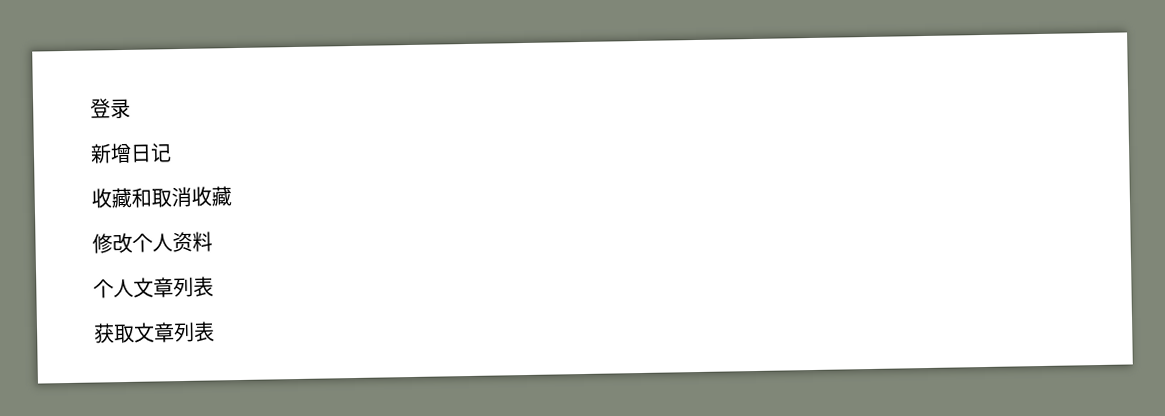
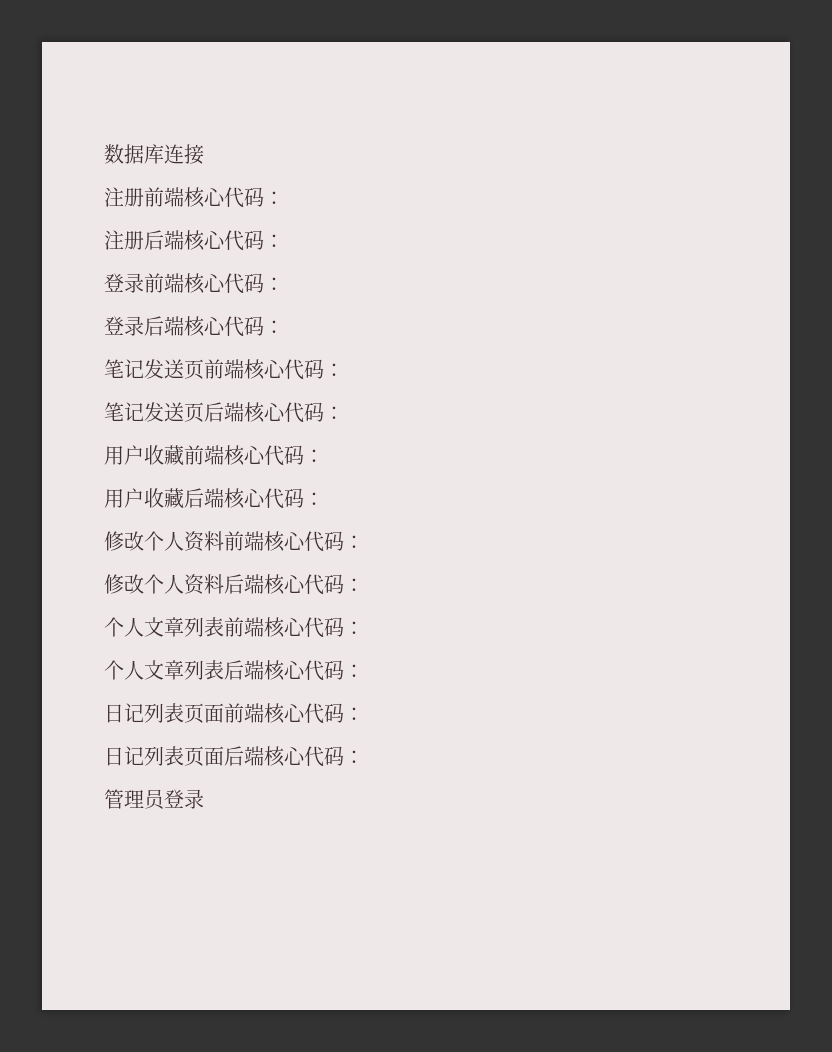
- 登录
- 新增日记
- 收藏和取消收藏
- 修改个人资料
- 个人文章列表
- 获取文章列表
+ 数据库连接
+ 注册前端核心代码：
+ 注册后端核心代码：
+ 登录前端核心代码：
+ 登录后端核心代码：
+ 笔记发送页前端核心代码：
+ 笔记发送页后端核心代码：
+ 用户收藏前端核心代码：
+ 用户收藏后端核心代码：
+ 修改个人资料前端核心代码：
+ 修改个人资料后端核心代码：
+ 个人文章列表前端核心代码：
+ 个人文章列表后端核心代码：
+ 日记列表页面前端核心代码：
+ 日记列表页面后端核心代码：
+ 管理员登录

